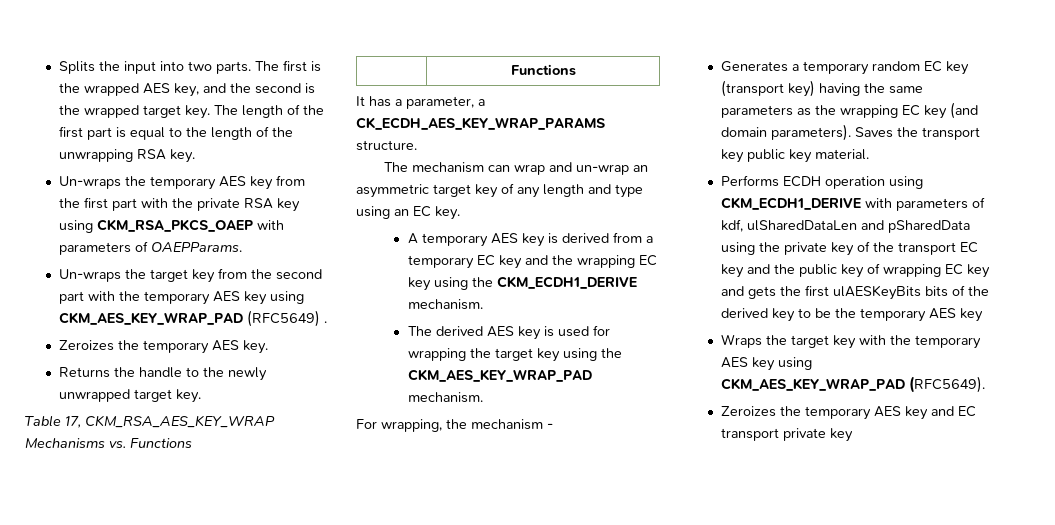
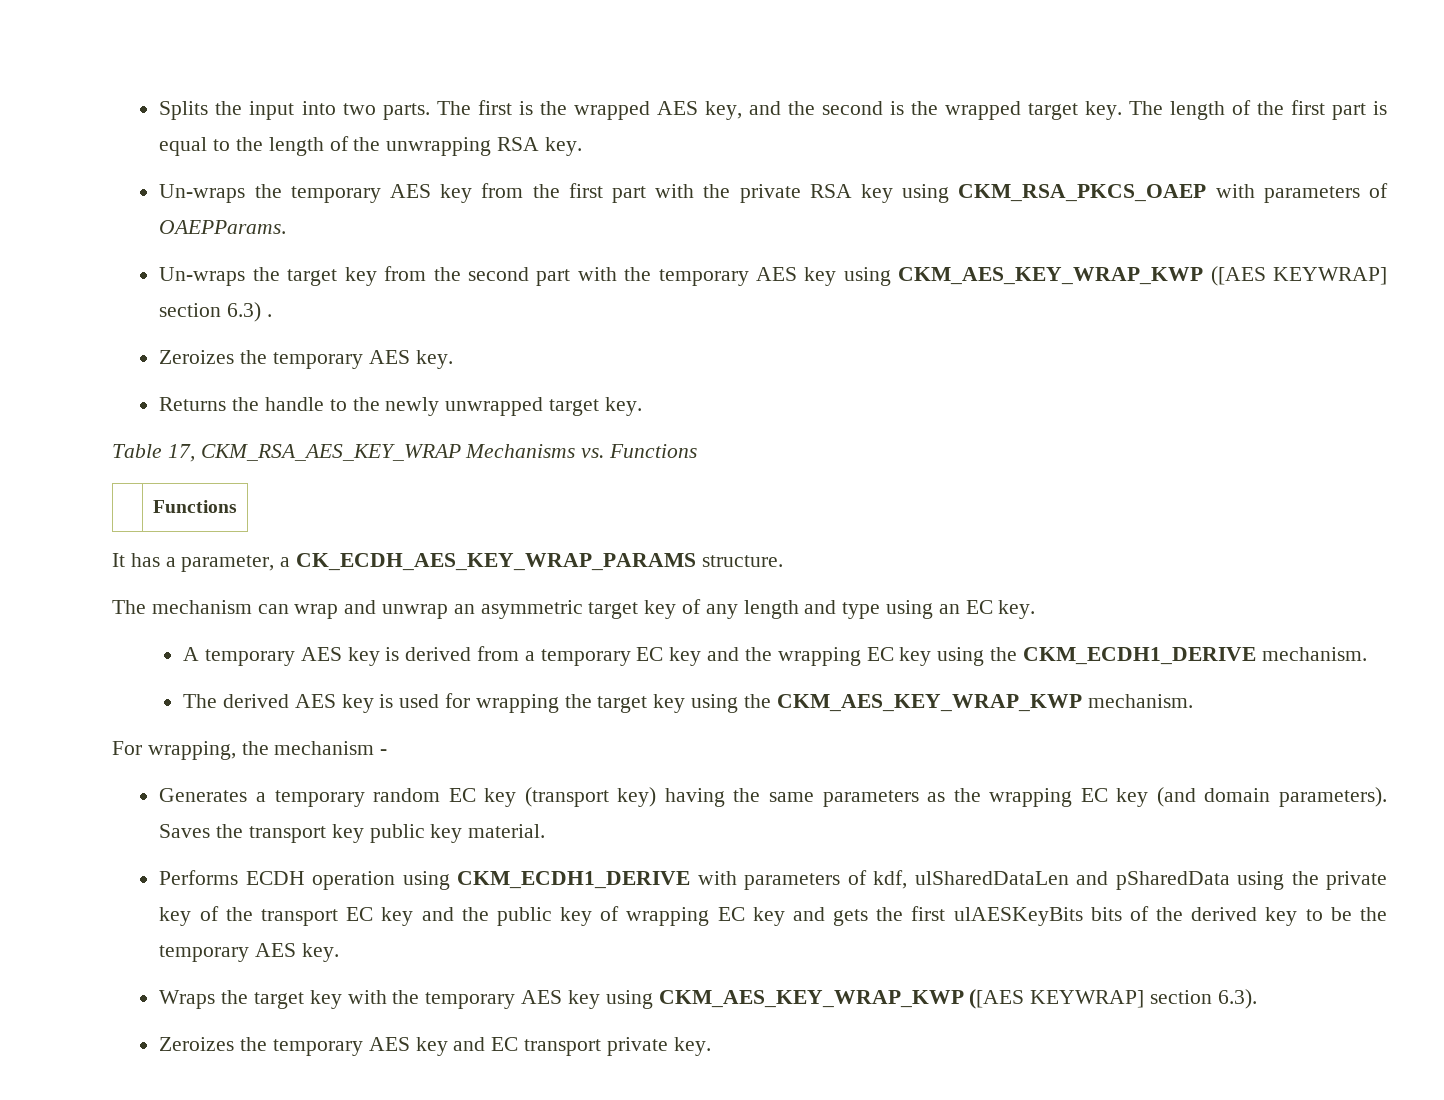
- Un-wraps the target key from the second part with the temporary AES key using CKM_AES_KEY_WRAP_PAD (RFC5649) .
+ Un-wraps the target key from the second part with the temporary AES key using CKM_AES_KEY_WRAP_KWP ([AES KEYWRAP] section 6.3) .
- The mechanism can wrap and un-wrap an asymmetric target key of any length and type using an EC key.
+ The mechanism can wrap and unwrap an asymmetric target key of any length and type using an EC key.
- The derived AES key is used for wrapping the target key using the CKM_AES_KEY_WRAP_PAD mechanism.
+ The derived AES key is used for wrapping the target key using the CKM_AES_KEY_WRAP_KWP mechanism.
- Performs ECDH operation using CKM_ECDH1_DERIVE with parameters of kdf, ulSharedDataLen and pSharedData using the private key of the transport EC key and the public key of wrapping EC key and gets the first ulAESKeyBits bits of the derived key to be the temporary AES key
+ Performs ECDH operation using CKM_ECDH1_DERIVE with parameters of kdf, ulSharedDataLen and pSharedData using the private key of the transport EC key and the public key of wrapping EC key and gets the first ulAESKeyBits bits of the derived key to be the temporary AES key.
- Wraps the target key with the temporary AES key using CKM_AES_KEY_WRAP_PAD (RFC5649).
+ Wraps the target key with the temporary AES key using CKM_AES_KEY_WRAP_KWP ([AES KEYWRAP] section 6.3).
- Zeroizes the temporary AES key and EC transport private key
+ Zeroizes the temporary AES key and EC transport private key.

